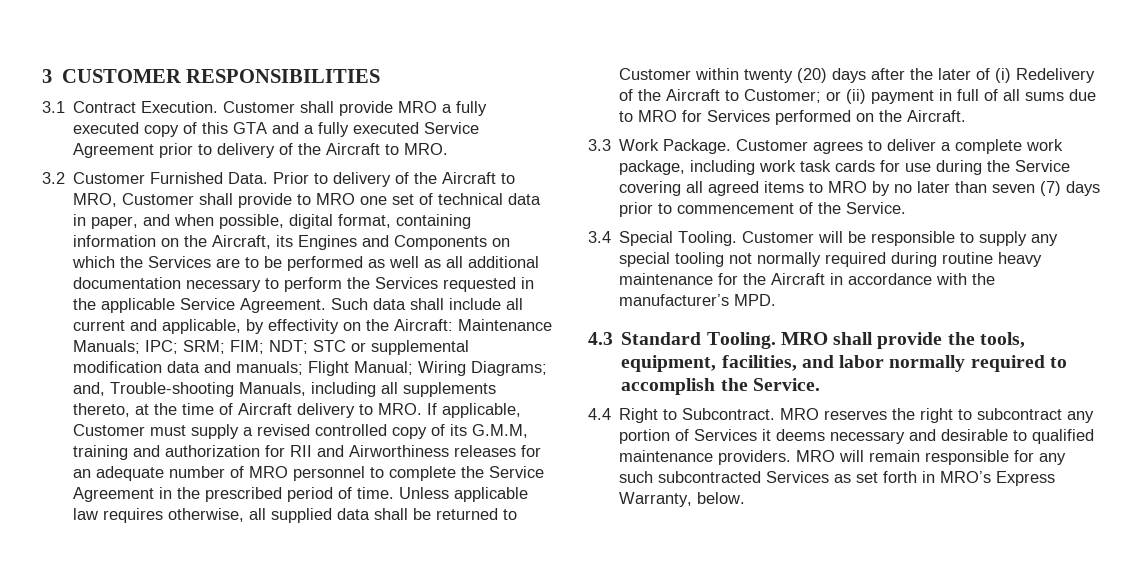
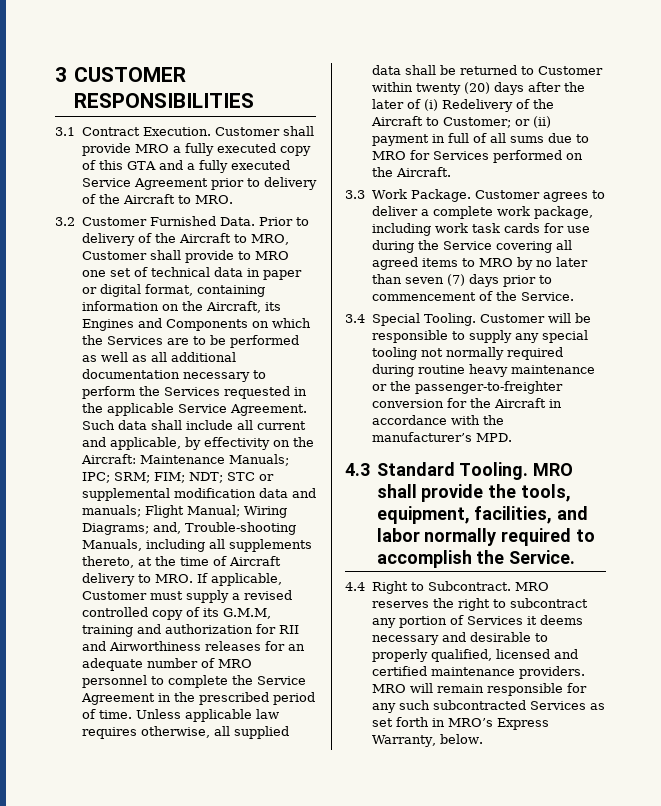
- Prior to delivery of the Aircraft to MRO, Customer shall provide to MRO one set of technical data in paper, and when possible, digital format, containing information on the Aircraft, its Engines and Components on which the Services are to be performed as well as all additional documentation necessary to perform the Services requested in the applicable Service Agreement.
+ Prior to delivery of the Aircraft to MRO, Customer shall provide to MRO one set of technical data in paper or digital format, containing information on the Aircraft, its Engines and Components on which the Services are to be performed as well as all additional documentation necessary to perform the Services requested in the applicable Service Agreement.
- Customer will be responsible to supply any special tooling not normally required during routine heavy maintenance for the Aircraft in accordance with the manufacturer’s MPD.
+ Customer will be responsible to supply any special tooling not normally required during routine heavy maintenance or the passenger-to-freighter conversion for the Aircraft in accordance with the manufacturer’s MPD.
- MRO reserves the right to subcontract any portion of Services it deems necessary and desirable to qualified maintenance providers.
+ MRO reserves the right to subcontract any portion of Services it deems necessary and desirable to properly qualified, licensed and certified maintenance providers.

